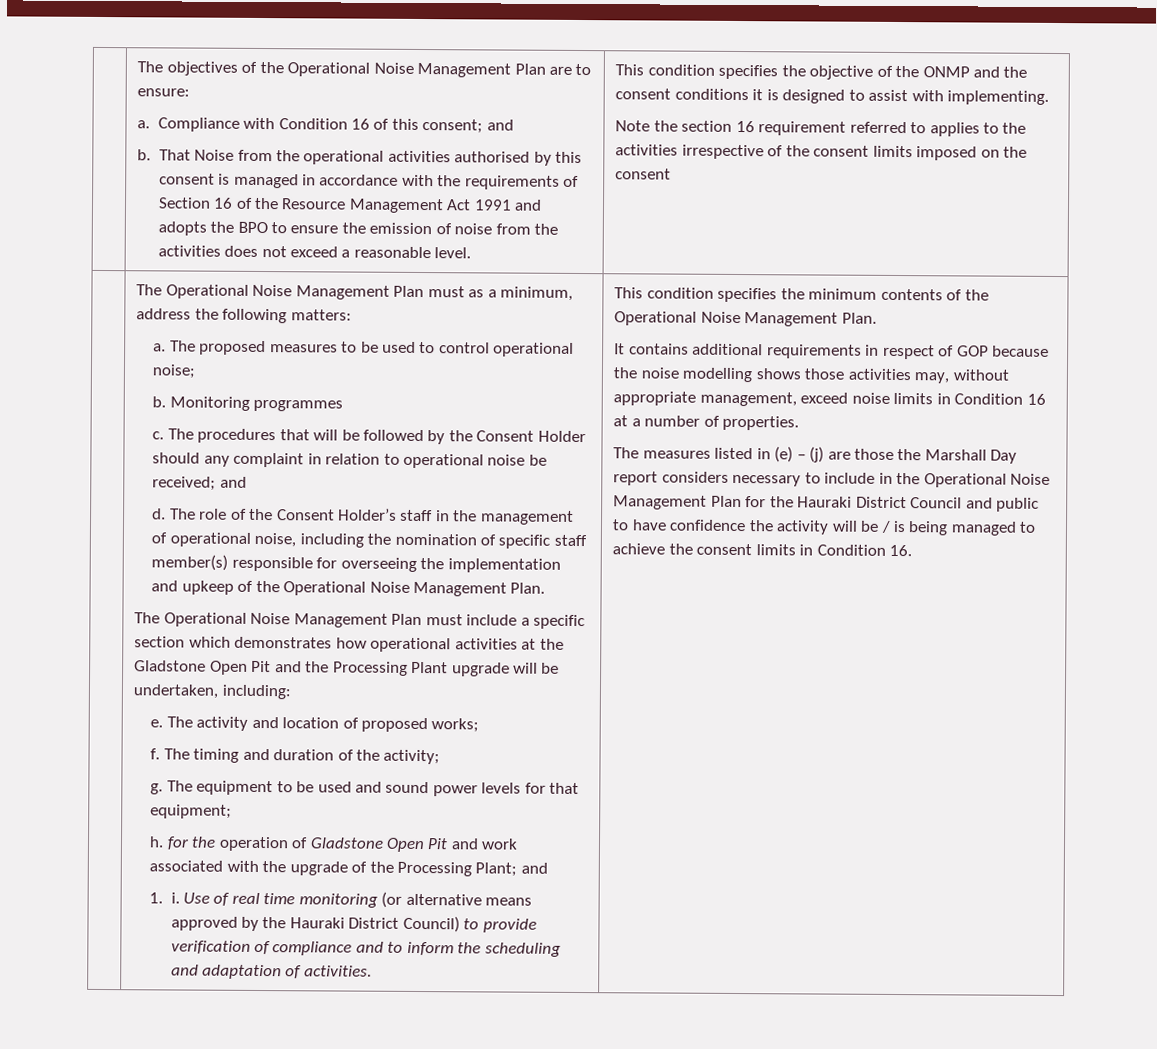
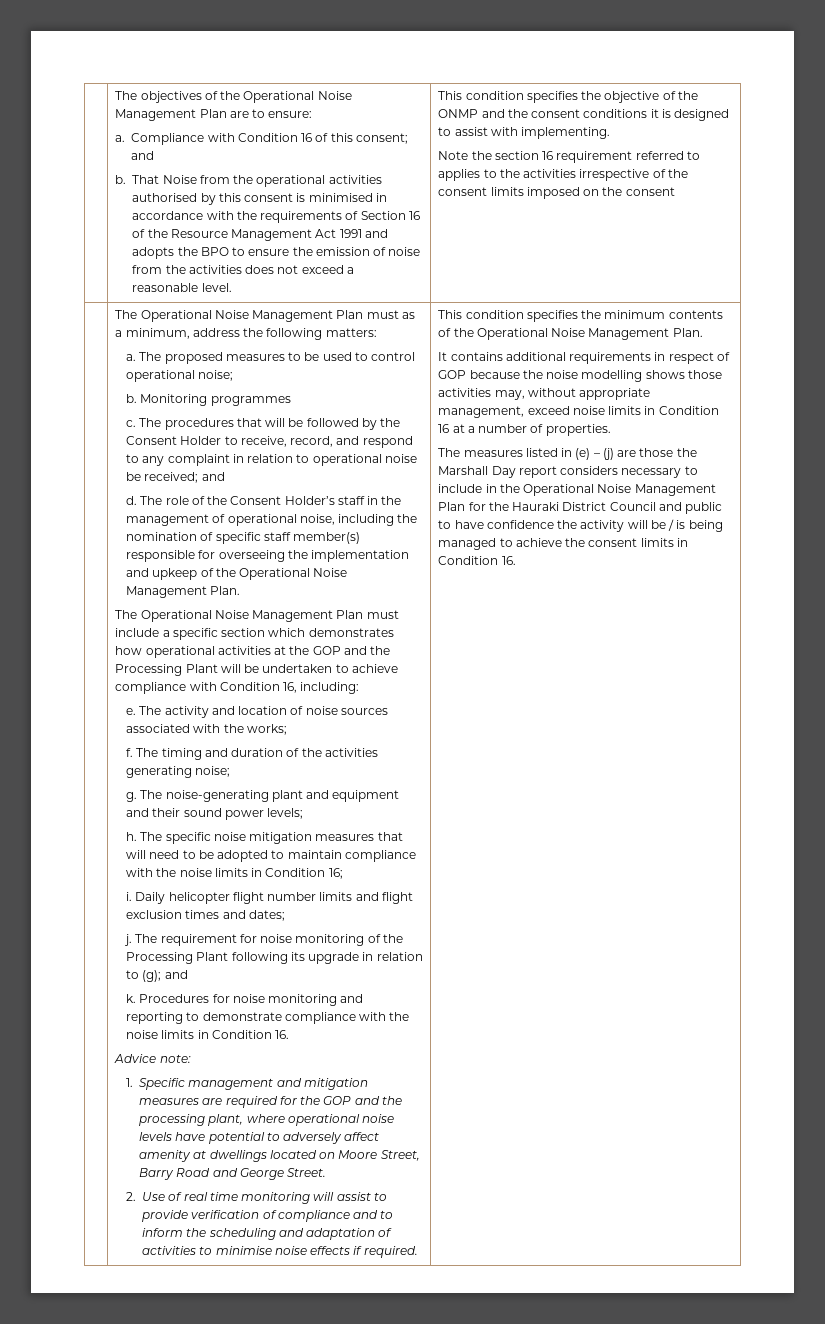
- That Noise from the operational activities authorised by this consent is managed in accordance with the requirements of Section 16 of the Resource Management Act 1991 and adopts the BPO to ensure the emission of noise from the activities does not exceed a reasonable level.
+ That Noise from the operational activities authorised by this consent is minimised in accordance with the requirements of Section 16 of the Resource Management Act 1991 and adopts the BPO to ensure the emission of noise from the activities does not exceed a reasonable level.
- The procedures that will be followed by the Consent Holder should any complaint in relation to operational noise be received; and
+ The procedures that will be followed by the Consent Holder to receive, record, and respond to any complaint in relation to operational noise be received; and
- The Operational Noise Management Plan must include a specific section which demonstrates how operational activities at the Gladstone Open Pit and the Processing Plant upgrade will be undertaken, including:
+ The Operational Noise Management Plan must include a specific section which demonstrates how operational activities at the GOP and the Processing Plant will be undertaken to achieve compliance with Condition 16, including:
- The activity and location of proposed works;
+ The activity and location of noise sources associated with the works;
- The timing and duration of the activity;
+ The timing and duration of the activities generating noise;
- The equipment to be used and sound power levels for that equipment;
- h. for the operation of Gladstone Open Pit and work associated with the upgrade of the Processing Plant; and
- 1. i. Use of real time monitoring (or alternative means approved by the Hauraki District Council) to provide verification of compliance and to inform the scheduling and adaptation of activities.
+ The noise-generating plant and equipment and their sound power levels;
+ h. The specific noise mitigation measures that will need to be adopted to maintain compliance with the noise limits in Condition 16;
+ i. Daily helicopter flight number limits and flight exclusion times and dates;
+ j. The requirement for noise monitoring of the Processing Plant following its upgrade in relation to (g); and
+ k. Procedures for noise monitoring and reporting to demonstrate compliance with the noise limits in Condition 16.
+ Advice note:
+ 1. Specific management and mitigation measures are required for the GOP and the processing plant, where operational noise levels have potential to adversely affect amenity at dwellings located on Moore Street, Barry Road and George Street.
+ 2. Use of real time monitoring will assist to provide verification of compliance and to inform the scheduling and adaptation of activities to minimise noise effects if required.

